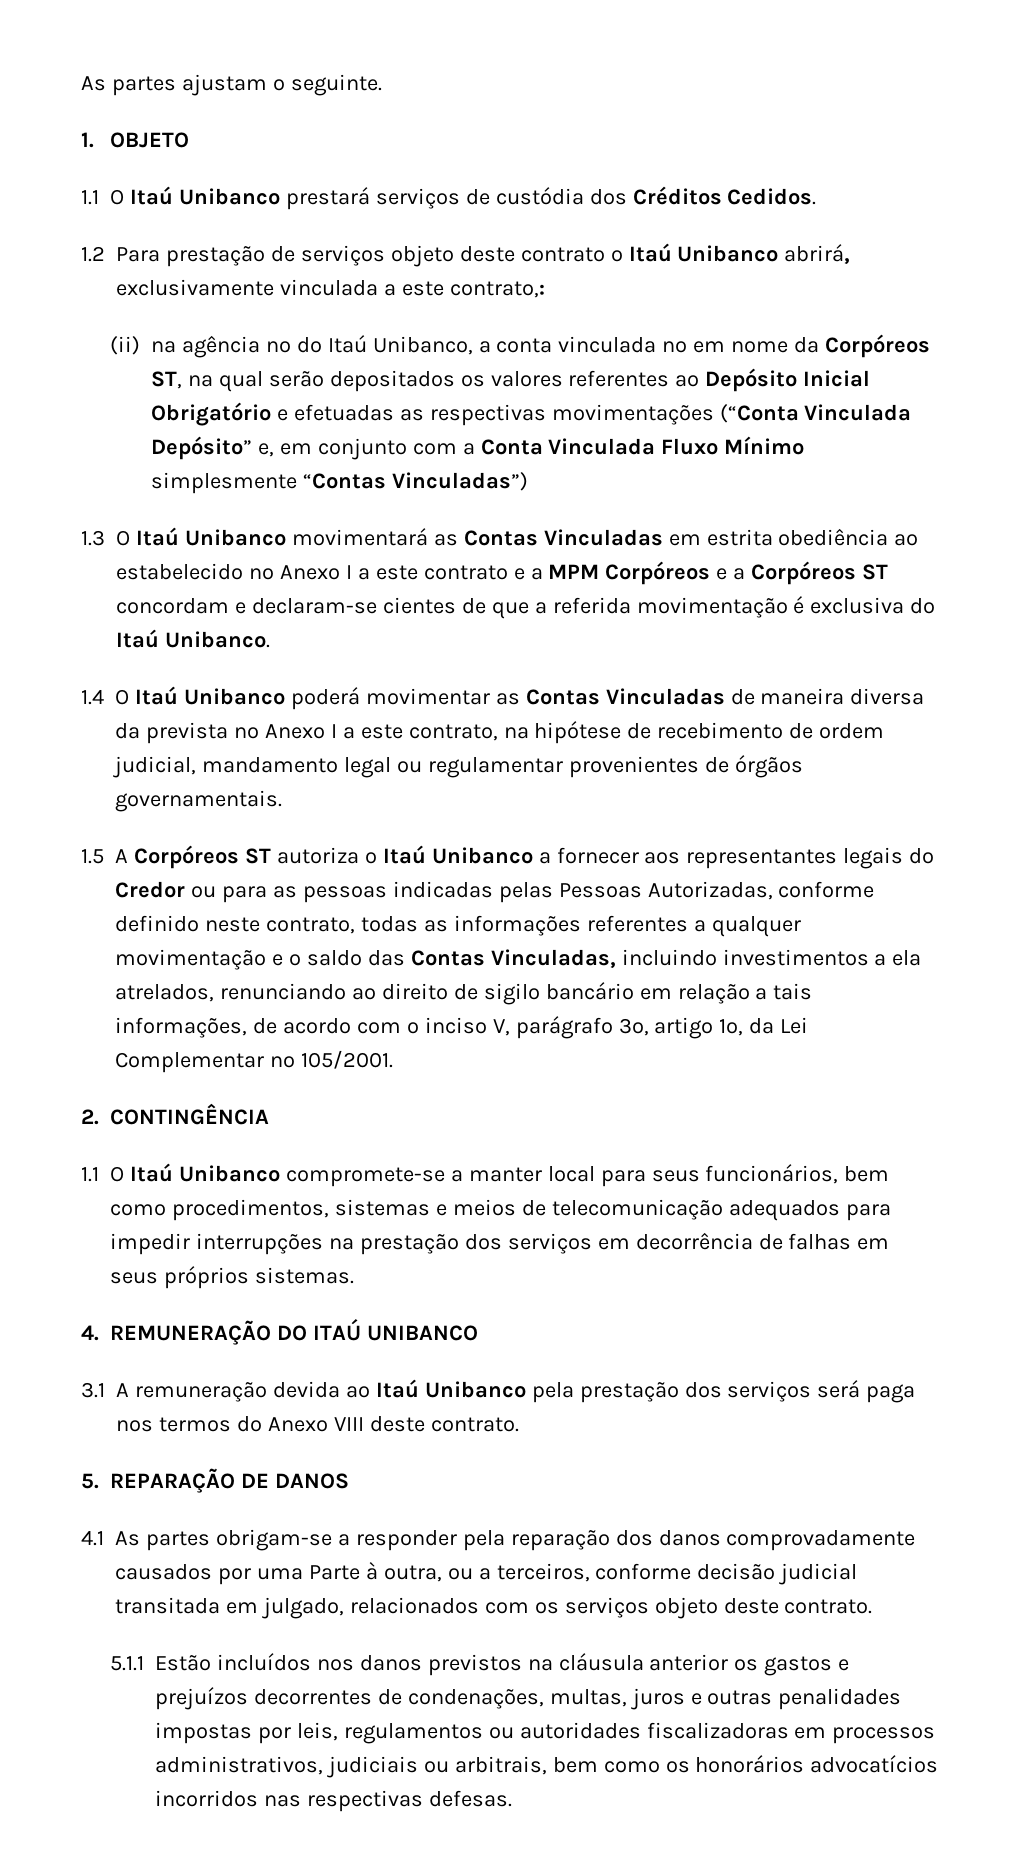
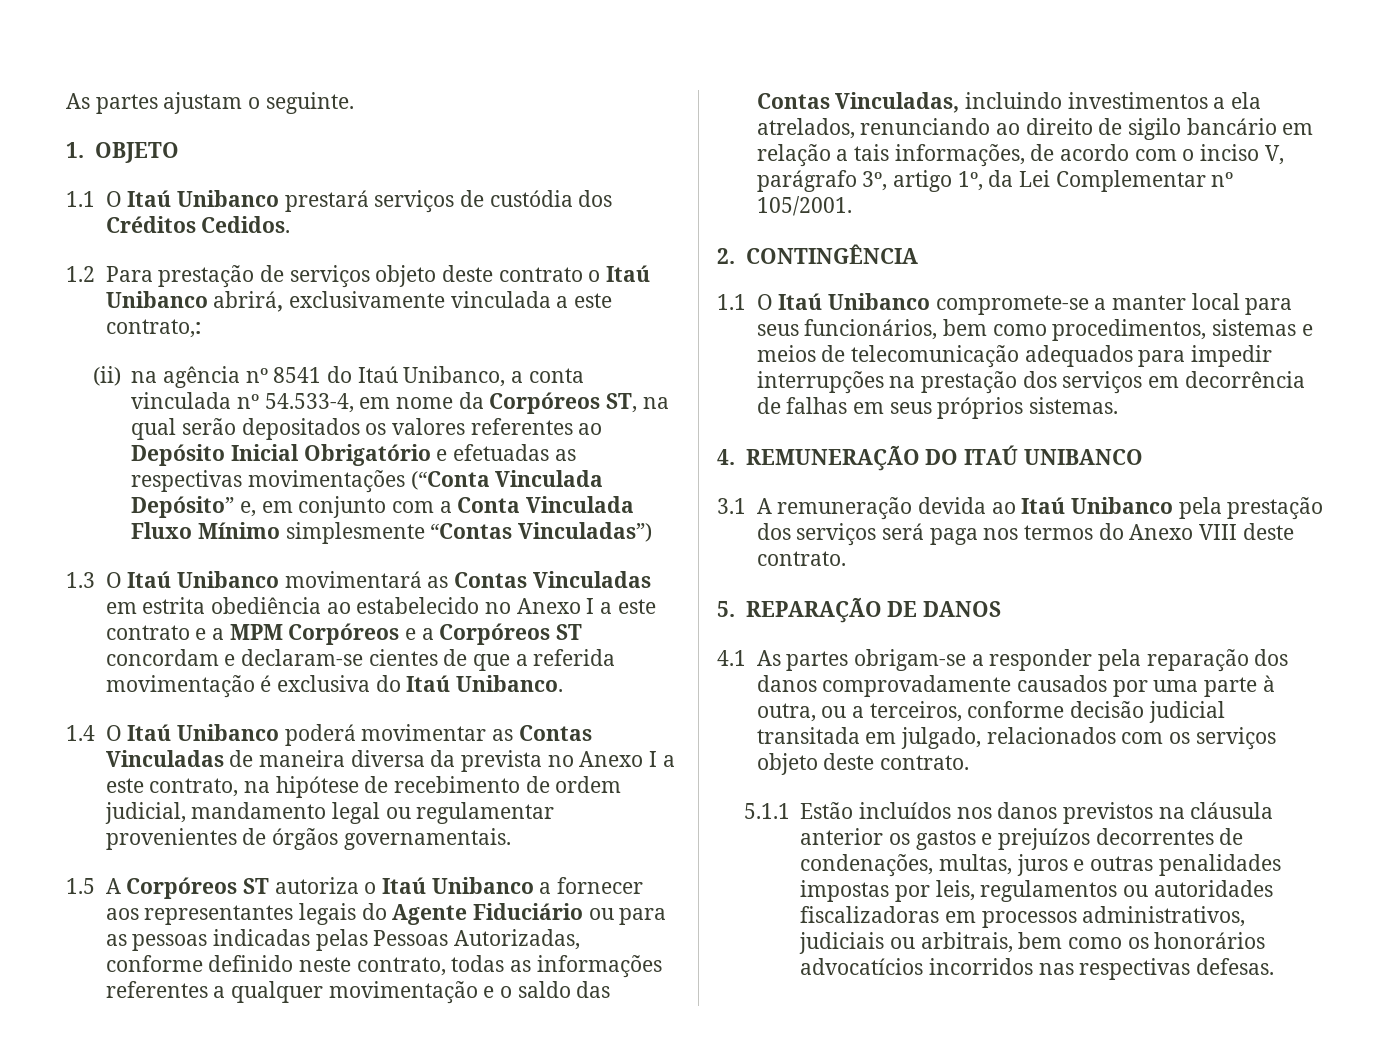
- (ii) na agência nº do Itaú Unibanco, a conta vinculada nº em nome da Corpóreos ST, na qual serão depositados os valores referentes ao Depósito Inicial Obrigatório e efetuadas as respectivas movimentações (“Conta Vinculada Depósito” e, em conjunto com a Conta Vinculada Fluxo Mínimo simplesmente “Contas Vinculadas”)
+ (ii) na agência nº 8541 do Itaú Unibanco, a conta vinculada nº 54.533-4, em nome da Corpóreos ST, na qual serão depositados os valores referentes ao Depósito Inicial Obrigatório e efetuadas as respectivas movimentações (“Conta Vinculada Depósito” e, em conjunto com a Conta Vinculada Fluxo Mínimo simplesmente “Contas Vinculadas”)
- 1.5 A Corpóreos ST autoriza o Itaú Unibanco a fornecer aos representantes legais do Credor ou para as pessoas indicadas pelas Pessoas Autorizadas, conforme definido neste contrato, todas as informações referentes a qualquer movimentação e o saldo das Contas Vinculadas, incluindo investimentos a ela atrelados, renunciando ao direito de sigilo bancário em relação a tais informações, de acordo com o inciso V, parágrafo 3º, artigo 1º, da Lei Complementar nº 105/2001.
+ 1.5 A Corpóreos ST autoriza o Itaú Unibanco a fornecer aos representantes legais do Agente Fiduciário ou para as pessoas indicadas pelas Pessoas Autorizadas, conforme definido neste contrato, todas as informações referentes a qualquer movimentação e o saldo das Contas Vinculadas, incluindo investimentos a ela atrelados, renunciando ao direito de sigilo bancário em relação a tais informações, de acordo com o inciso V, parágrafo 3º, artigo 1º, da Lei Complementar nº 105/2001.
- 4.1 As partes obrigam-se a responder pela reparação dos danos comprovadamente causados por uma Parte à outra, ou a terceiros, conforme decisão judicial transitada em julgado, relacionados com os serviços objeto deste contrato.
+ 4.1 As partes obrigam-se a responder pela reparação dos danos comprovadamente causados por uma parte à outra, ou a terceiros, conforme decisão judicial transitada em julgado, relacionados com os serviços objeto deste contrato.

